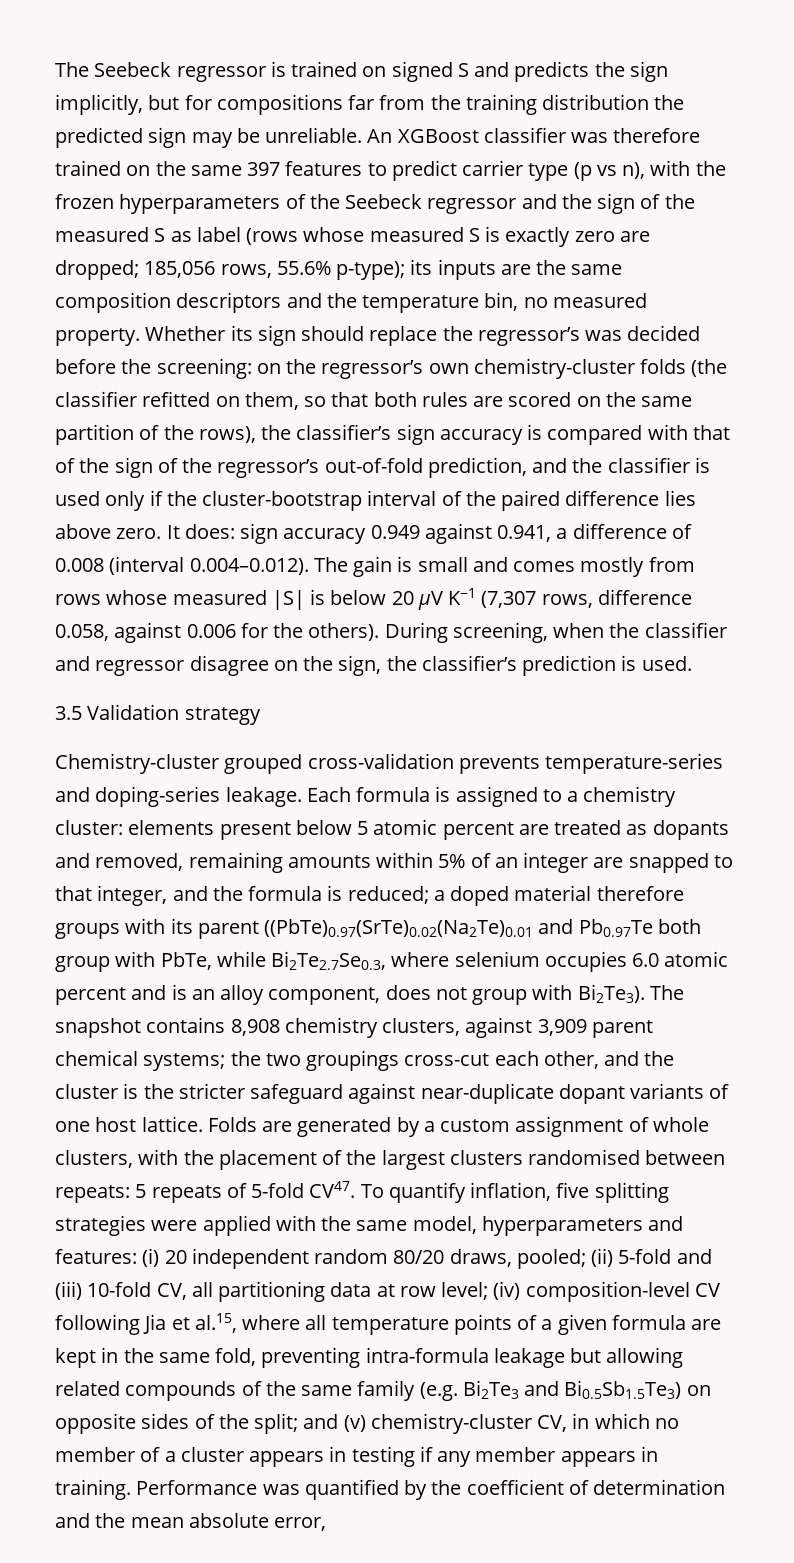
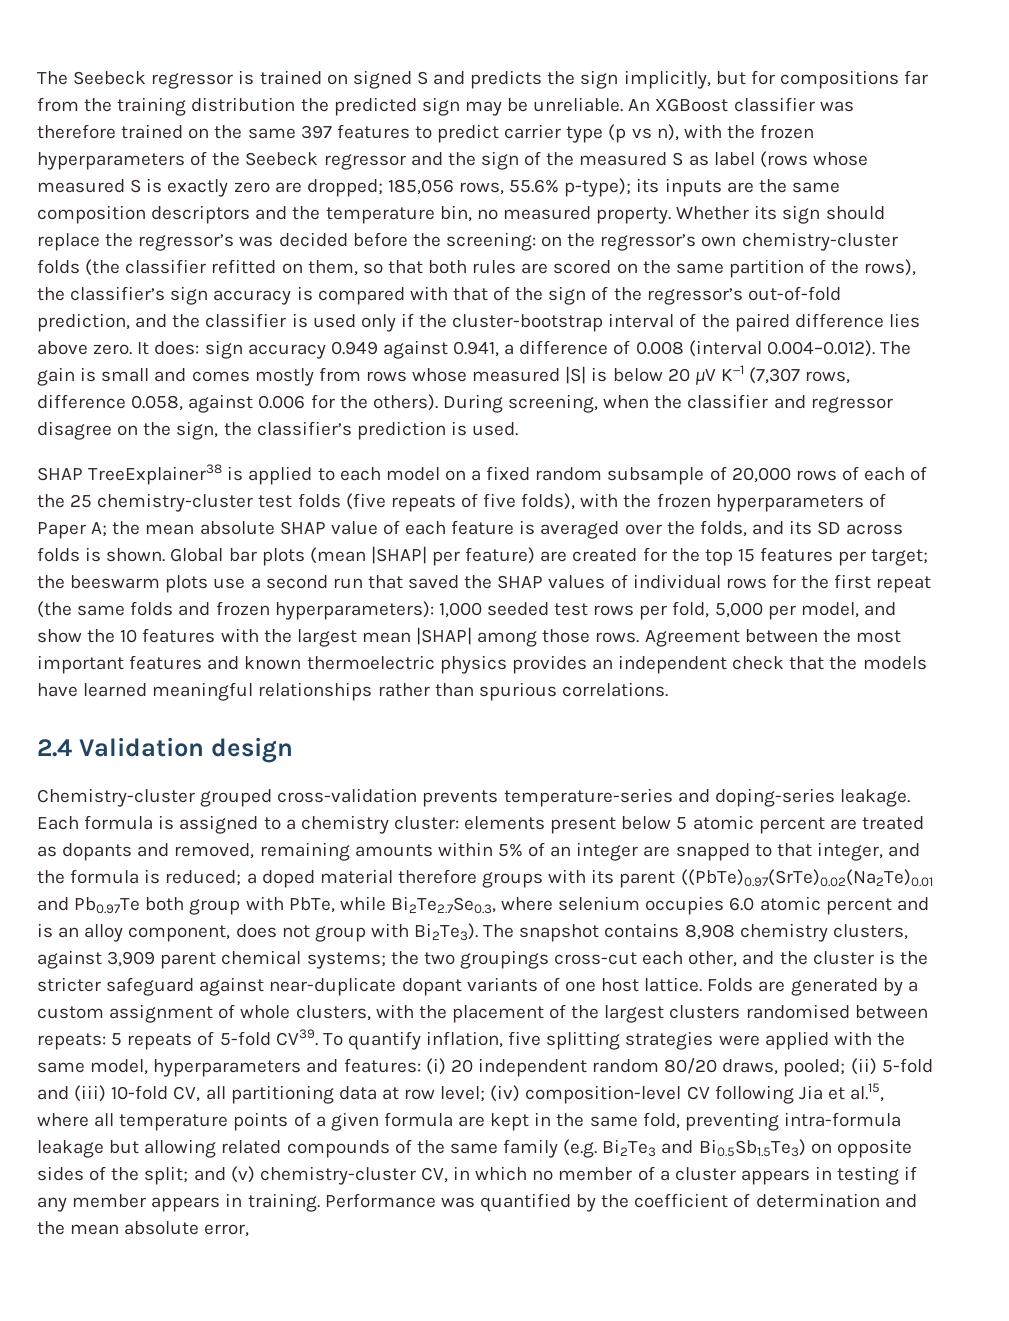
- 3.5 Validation strategy
+ SHAP TreeExplainer38 is applied to each model on a fixed random subsample of 20,000 rows of each of the 25 chemistry-cluster test folds (five repeats of five folds), with the frozen hyperparameters of Paper A; the mean absolute SHAP value of each feature is averaged over the folds, and its SD across folds is shown. Global bar plots (mean |SHAP| per feature) are created for the top 15 features per target; the beeswarm plots use a second run that saved the SHAP values of individual rows for the first repeat (the same folds and frozen hyperparameters): 1,000 seeded test rows per fold, 5,000 per model, and show the 10 features with the largest mean |SHAP| among those rows. Agreement between the most important features and known thermoelectric physics provides an independent check that the models have learned meaningful relationships rather than spurious correlations.
+ 2.4 Validation design
- Folds are generated by a custom assignment of whole clusters, with the placement of the largest clusters randomised between repeats: 5 repeats of 5-fold CV47.
+ Folds are generated by a custom assignment of whole clusters, with the placement of the largest clusters randomised between repeats: 5 repeats of 5-fold CV39.

